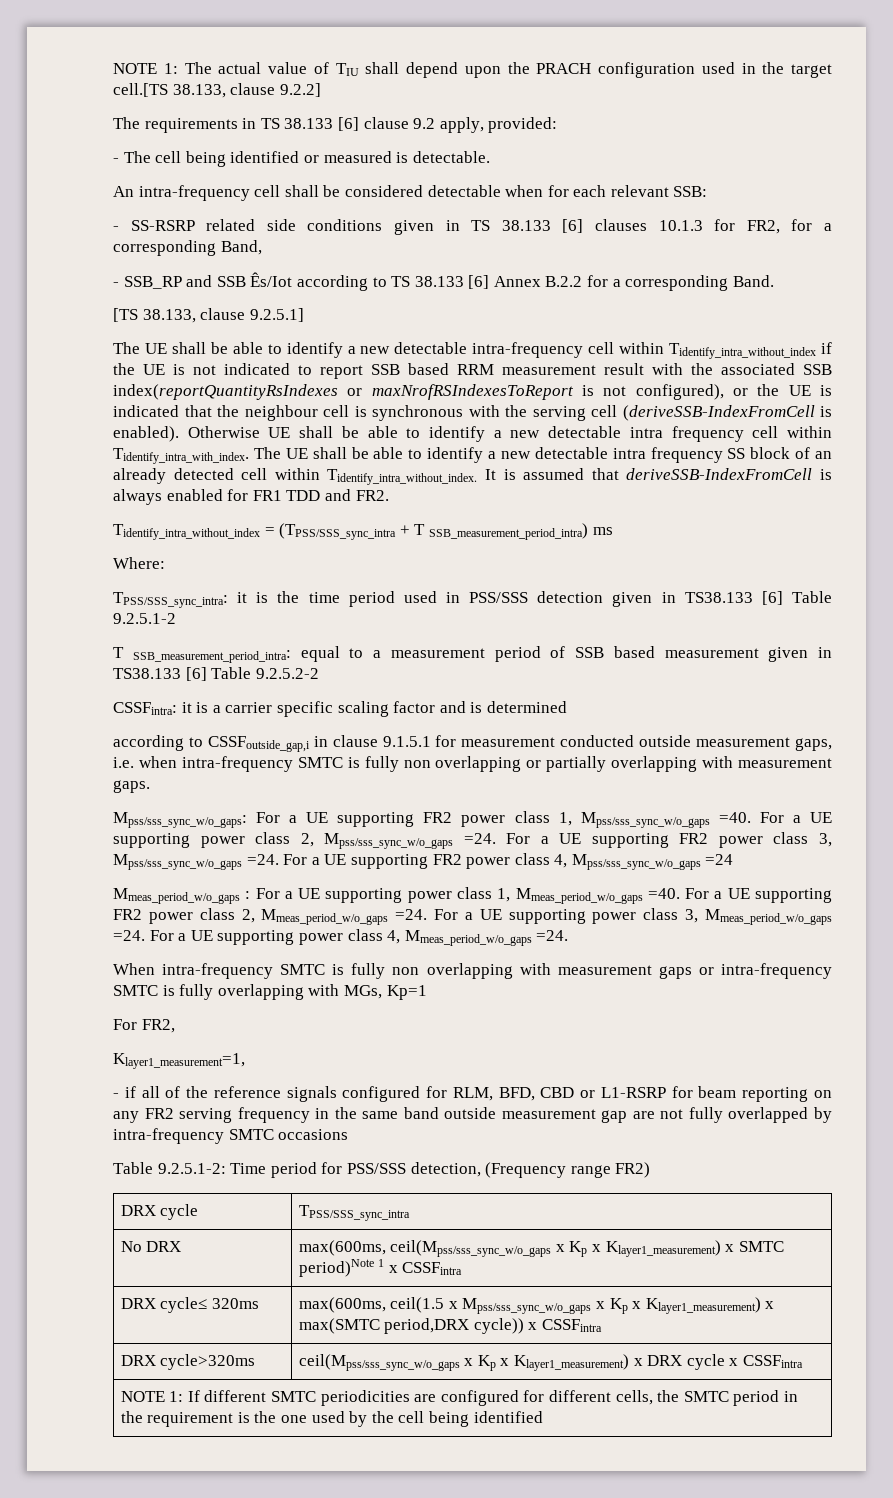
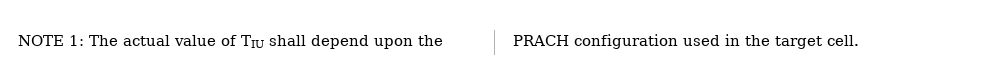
- NOTE 1: The actual value of TIU shall depend upon the PRACH configuration used in the target cell.[TS 38.133, clause 9.2.2]
- The requirements in TS 38.133 [6] clause 9.2 apply, provided:
- - The cell being identified or measured is detectable.
- An intra-frequency cell shall be considered detectable when for each relevant SSB:
- - SS-RSRP related side conditions given in TS 38.133 [6] clauses 10.1.3 for FR2, for a corresponding Band,
- - SSB_RP and SSB Ês/Iot according to TS 38.133 [6] Annex B.2.2 for a corresponding Band.
- [TS 38.133, clause 9.2.5.1]
- The UE shall be able to identify a new detectable intra-frequency cell within Tidentify_intra_without_index if the UE is not indicated to report SSB based RRM measurement result with the associated SSB index(reportQuantityRsIndexes or maxNrofRSIndexesToReport is not configured), or the UE is indicated that the neighbour cell is synchronous with the serving cell (deriveSSB-IndexFromCell is enabled). Otherwise UE shall be able to identify a new detectable intra frequency cell within Tidentify_intra_with_index. The UE shall be able to identify a new detectable intra frequency SS block of an already detected cell within Tidentify_intra_without_index. It is assumed that deriveSSB-IndexFromCell is always enabled for FR1 TDD and FR2.
- Tidentify_intra_without_index = (TPSS/SSS_sync_intra + T SSB_measurement_period_intra) ms
- Where:
- TPSS/SSS_sync_intra: it is the time period used in PSS/SSS detection given in TS38.133 [6] Table 9.2.5.1-2
- T SSB_measurement_period_intra: equal to a measurement period of SSB based measurement given in TS38.133 [6] Table 9.2.5.2-2
- CSSFintra: it is a carrier specific scaling factor and is determined
- according to CSSFoutside_gap,i in clause 9.1.5.1 for measurement conducted outside measurement gaps, i.e. when intra-frequency SMTC is fully non overlapping or partially overlapping with measurement gaps.
- Mpss/sss_sync_w/o_gaps: For a UE supporting FR2 power class 1, Mpss/sss_sync_w/o_gaps =40. For a UE supporting power class 2, Mpss/sss_sync_w/o_gaps =24. For a UE supporting FR2 power class 3, Mpss/sss_sync_w/o_gaps =24. For a UE supporting FR2 power class 4, Mpss/sss_sync_w/o_gaps =24
- Mmeas_period_w/o_gaps : For a UE supporting power class 1, Mmeas_period_w/o_gaps =40. For a UE supporting FR2 power class 2, Mmeas_period_w/o_gaps =24. For a UE supporting power class 3, Mmeas_period_w/o_gaps =24. For a UE supporting power class 4, Mmeas_period_w/o_gaps =24.
- When intra-frequency SMTC is fully non overlapping with measurement gaps or intra-frequency SMTC is fully overlapping with MGs, Kp=1
- For FR2,
- Klayer1_measurement=1,
- - if all of the reference signals configured for RLM, BFD, CBD or L1-RSRP for beam reporting on any FR2 serving frequency in the same band outside measurement gap are not fully overlapped by intra-frequency SMTC occasions
- Table 9.2.5.1-2: Time period for PSS/SSS detection, (Frequency range FR2)
- DRX cycle | TPSS/SSS_sync_intra
- No DRX | max(600ms, ceil(Mpss/sss_sync_w/o_gaps x Kp x Klayer1_measurement) x SMTC period)Note 1 x CSSFintra
- DRX cycle≤ 320ms | max(600ms, ceil(1.5 x Mpss/sss_sync_w/o_gaps x Kp x Klayer1_measurement) x max(SMTC period,DRX cycle)) x CSSFintra
- DRX cycle>320ms | ceil(Mpss/sss_sync_w/o_gaps x Kp x Klayer1_measurement) x DRX cycle x CSSFintra
- NOTE 1: If different SMTC periodicities are configured for different cells, the SMTC period in the requirement is the one used by the cell being identified
+ NOTE 1: The actual value of TIU shall depend upon the PRACH configuration used in the target cell.

